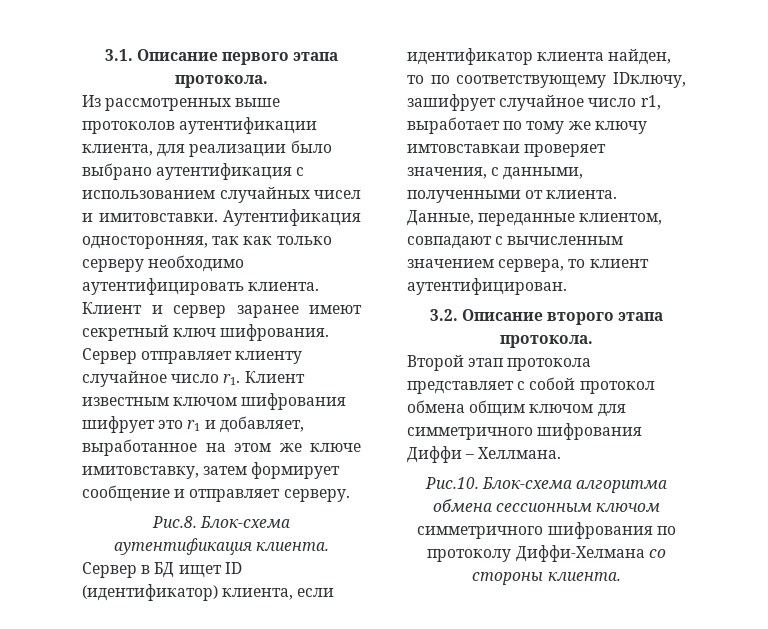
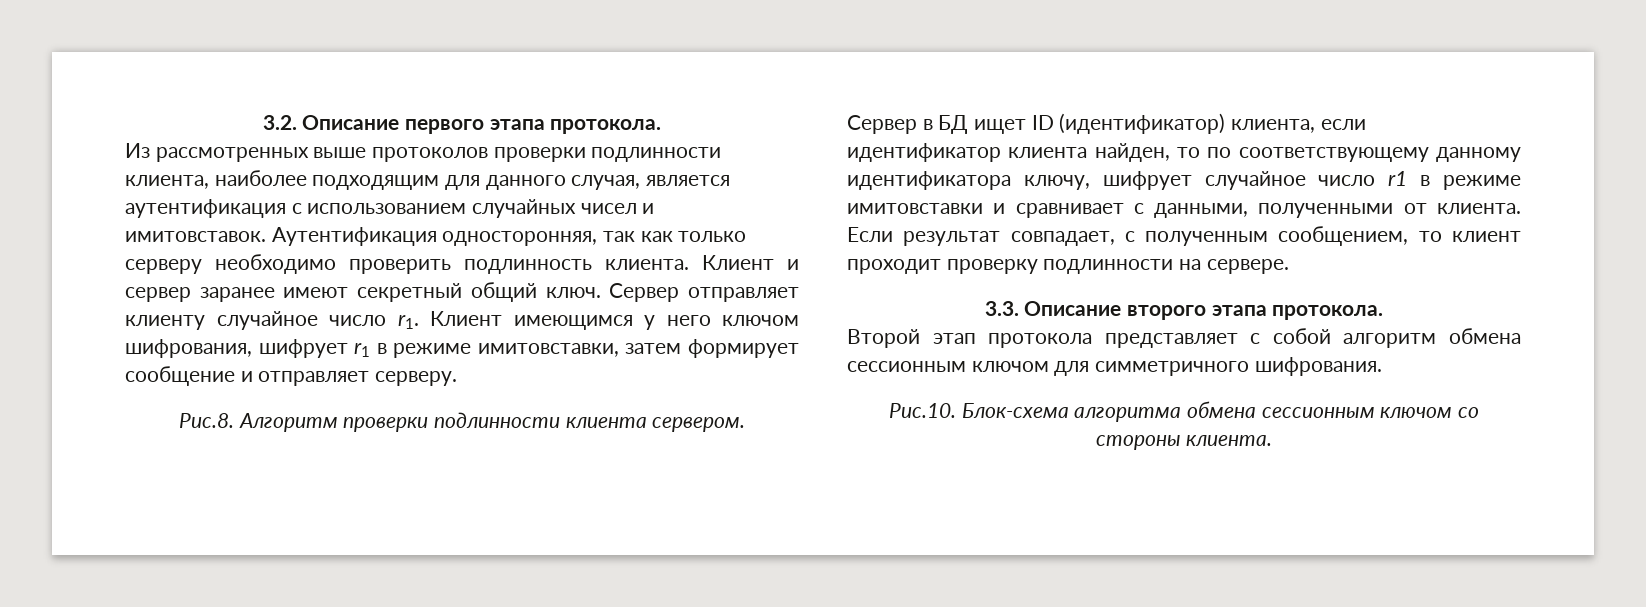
- 3.1. Описание первого этапа протокола.
+ 3.2. Описание первого этапа протокола.
- Из рассмотренных выше протоколов аутентификации клиента, для реализации было выбрано аутентификация с использованием случайных чисел и имитовставки.
+ Из рассмотренных выше протоколов проверки подлинности клиента, наиболее подходящим для данного случая, является аутентификация с использованием случайных чисел и имитовставок.
- Аутентификация односторонняя, так как только серверу необходимо аутентифицировать клиента.
+ Аутентификация односторонняя, так как только серверу необходимо проверить подлинность клиента.
- Клиент и сервер заранее имеют секретный ключ шифрования.
+ Клиент и сервер заранее имеют секретный общий ключ.
- Клиент известным ключом шифрования шифрует это r1 и добавляет, выработанное на этом же ключе имитовставку, затем формирует сообщение и отправляет серверу.
+ Клиент имеющимся у него ключом шифрования, шифрует r1 в режиме имитовставки, затем формирует сообщение и отправляет серверу.
- Рис.8. Блок-схема аутентификация клиента.
+ Рис.8. Алгоритм проверки подлинности клиента сервером.
- Сервер в БД ищет ID (идентификатор) клиента, если идентификатор клиента найден, то по соответствующему IDключу, зашифрует случайное число r1, выработает по тому же ключу имтовставкаи проверяет значения, с данными, полученными от клиента.
+ Сервер в БД ищет ID (идентификатор) клиента, если идентификатор клиента найден, то по соответствующему данному идентификатора ключу, шифрует случайное число r1 в режиме имитовставки и сравнивает с данными, полученными от клиента.
- Данные, переданные клиентом, совпадают с вычисленным значением сервера, то клиент аутентифицирован.
- 3.2. Описание второго этапа протокола.
+ Если результат совпадает, с полученным сообщением, то клиент проходит проверку подлинности на сервере.
+ 3.3. Описание второго этапа протокола.
- Второй этап протокола представляет с собой протокол обмена общим ключом для симметричного шифрования Диффи – Хеллмана.
+ Второй этап протокола представляет с собой алгоритм обмена сессионным ключом для симметричного шифрования.
- Рис.10. Блок-схема алгоритма обмена сессионным ключом симметричного шифрования по протоколу Диффи-Хелмана со стороны клиента.
+ Рис.10. Блок-схема алгоритма обмена сессионным ключом со стороны клиента.

